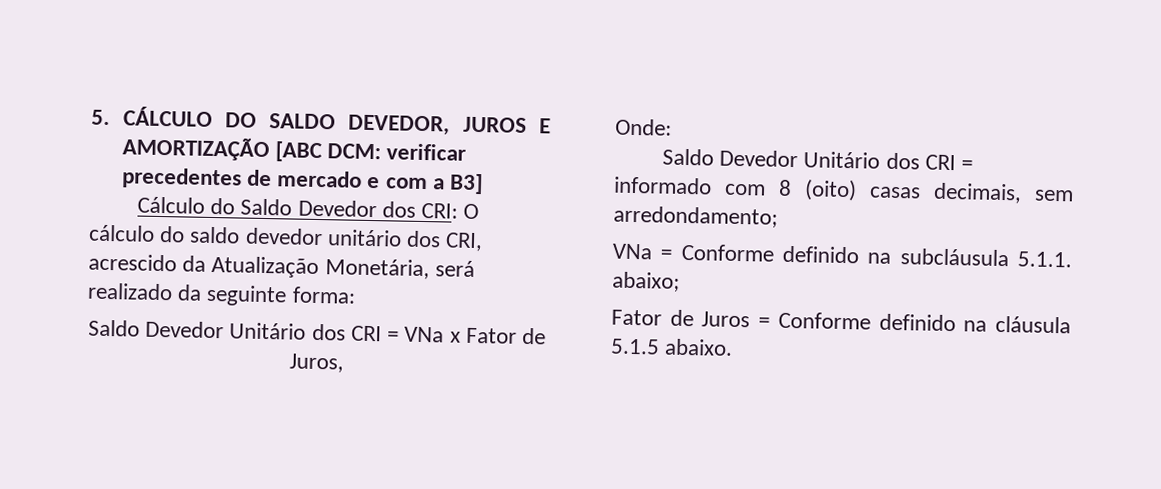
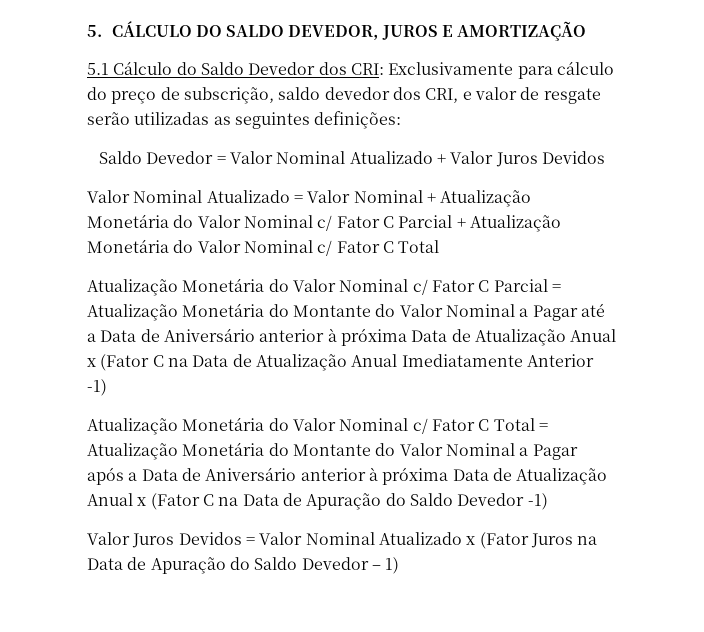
- 5. CÁLCULO DO SALDO DEVEDOR, JUROS E AMORTIZAÇÃO [ABC DCM: verificar precedentes de mercado e com a B3]
- Cálculo do Saldo Devedor dos CRI: O cálculo do saldo devedor unitário dos CRI, acrescido da Atualização Monetária, será realizado da seguinte forma:
- Saldo Devedor Unitário dos CRI = VNa x Fator de Juros,
- Onde:
- Saldo Devedor Unitário dos CRI = informado com 8 (oito) casas decimais, sem arredondamento;
- VNa = Conforme definido na subcláusula 5.1.1. abaixo;
- Fator de Juros = Conforme definido na cláusula 5.1.5 abaixo.
+ 5. CÁLCULO DO SALDO DEVEDOR, JUROS E AMORTIZAÇÃO
+ 5.1 Cálculo do Saldo Devedor dos CRI: Exclusivamente para cálculo do preço de subscrição, saldo devedor dos CRI, e valor de resgate serão utilizadas as seguintes definições:
+ Saldo Devedor = Valor Nominal Atualizado + Valor Juros Devidos
+ Valor Nominal Atualizado = Valor Nominal + Atualização Monetária do Valor Nominal c/ Fator C Parcial + Atualização Monetária do Valor Nominal c/ Fator C Total
+ Atualização Monetária do Valor Nominal c/ Fator C Parcial = Atualização Monetária do Montante do Valor Nominal a Pagar até a Data de Aniversário anterior à próxima Data de Atualização Anual x (Fator C na Data de Atualização Anual Imediatamente Anterior -1)
+ Atualização Monetária do Valor Nominal c/ Fator C Total = Atualização Monetária do Montante do Valor Nominal a Pagar após a Data de Aniversário anterior à próxima Data de Atualização Anual x (Fator C na Data de Apuração do Saldo Devedor -1)
+ Valor Juros Devidos = Valor Nominal Atualizado x (Fator Juros na Data de Apuração do Saldo Devedor – 1)

